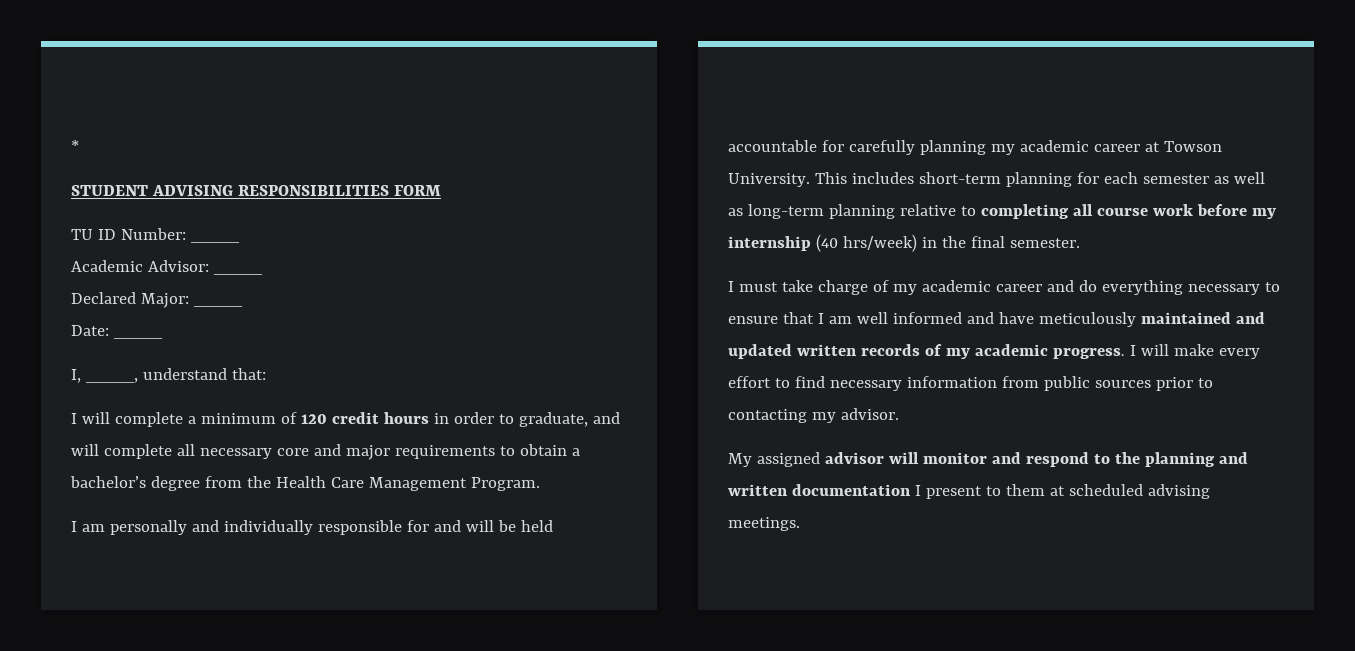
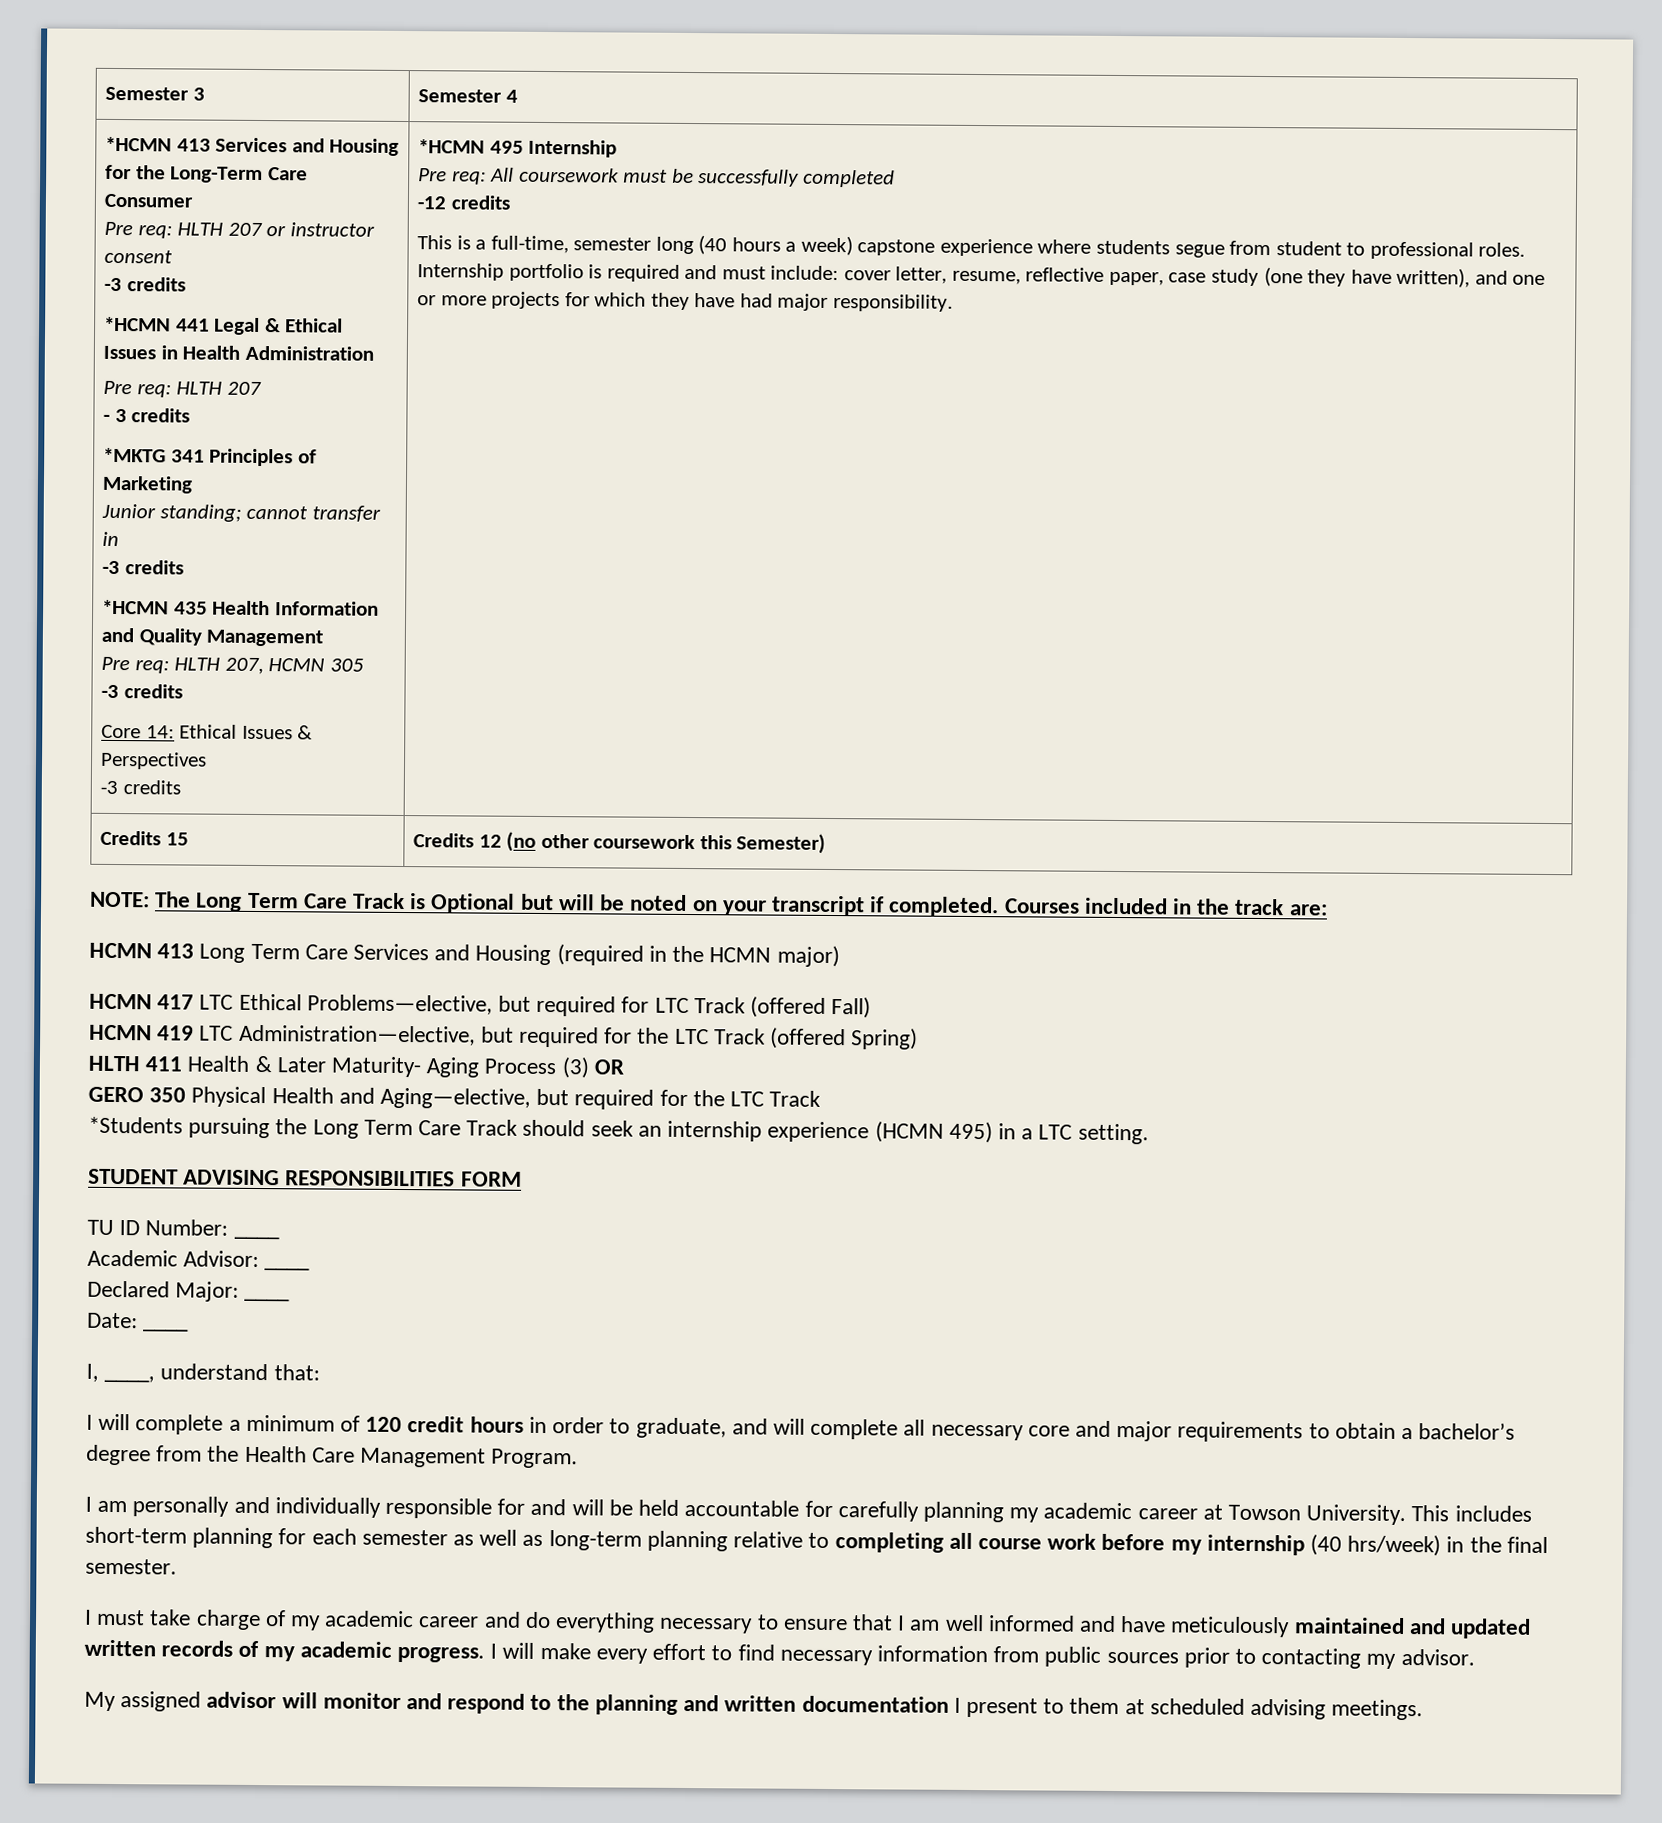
- *
+ Semester 3 | Semester 4
+ *HCMN 413 Services and Housing for the Long-Term Care Consumer
+ Pre req: HLTH 207 or instructor consent
+ -3 credits
+ *HCMN 441 Legal & Ethical Issues in Health Administration
+ Pre req: HLTH 207
+ - 3 credits
+ *MKTG 341 Principles of Marketing
+ Junior standing; cannot transfer in
+ -3 credits
+ *HCMN 435 Health Information and Quality Management
+ Pre req: HLTH 207, HCMN 305
+ -3 credits
+ Core 14: Ethical Issues & Perspectives
+ -3 credits | *HCMN 495 Internship
+ Pre req: All coursework must be successfully completed
+ -12 credits
+ This is a full-time, semester long (40 hours a week) capstone experience where students segue from student to professional roles. Internship portfolio is required and must include: cover letter, resume, reflective paper, case study (one they have written), and one or more projects for which they have had major responsibility.
+ Credits 15 | Credits 12 (no other coursework this Semester)
+ NOTE: The Long Term Care Track is Optional but will be noted on your transcript if completed. Courses included in the track are:
+ HCMN 413 Long Term Care Services and Housing (required in the HCMN major)
+ HCMN 417 LTC Ethical Problems—elective, but required for LTC Track (offered Fall)
+ HCMN 419 LTC Administration—elective, but required for the LTC Track (offered Spring)
+ HLTH 411 Health & Later Maturity- Aging Process (3) OR
+ GERO 350 Physical Health and Aging—elective, but required for the LTC Track
+ *Students pursuing the Long Term Care Track should seek an internship experience (HCMN 495) in a LTC setting.

